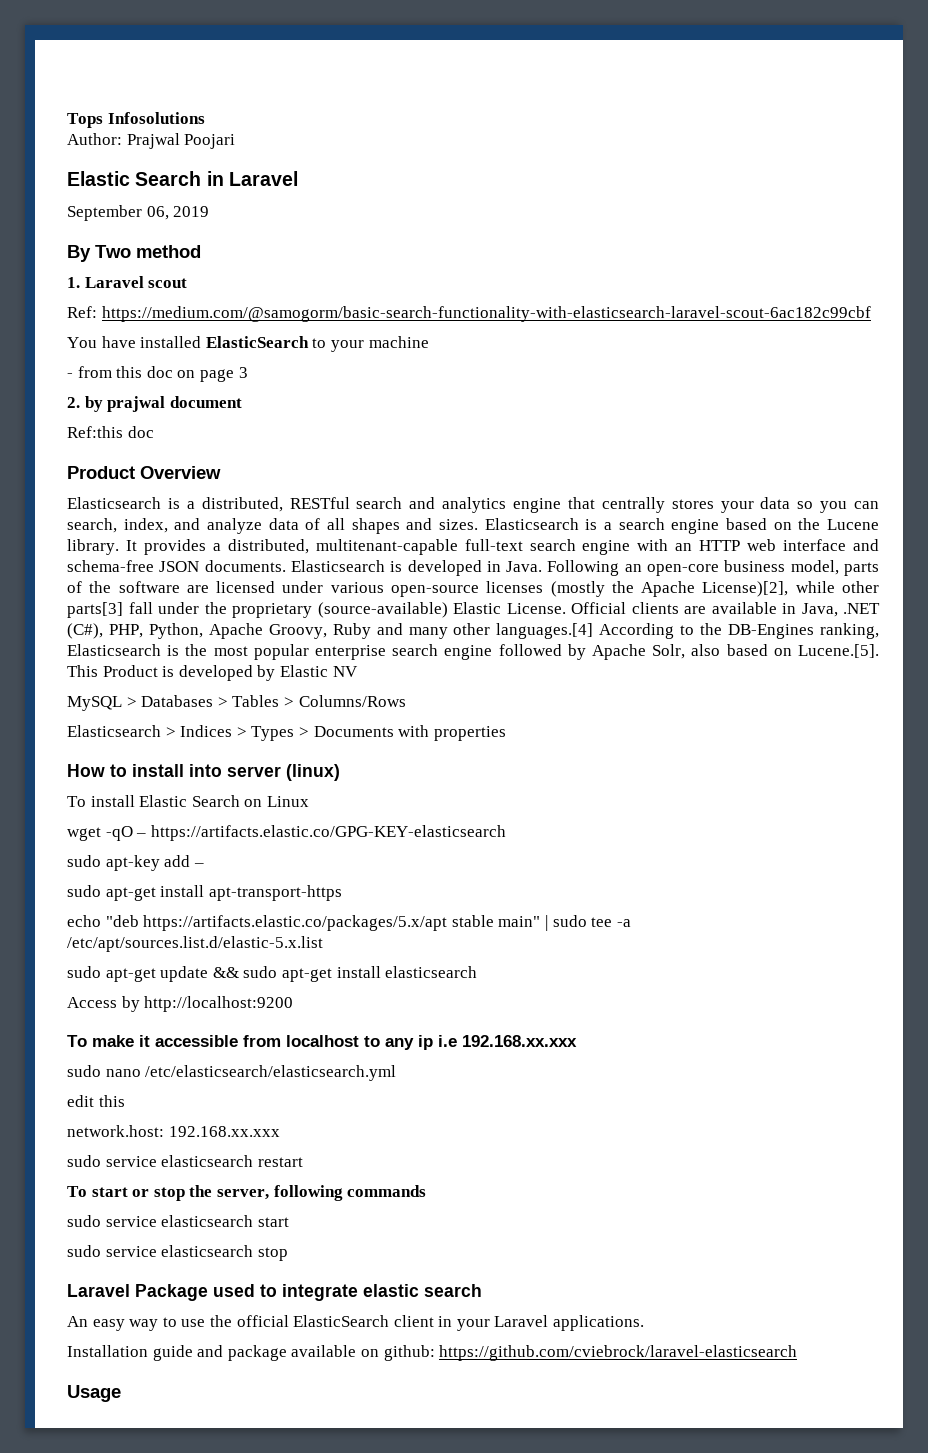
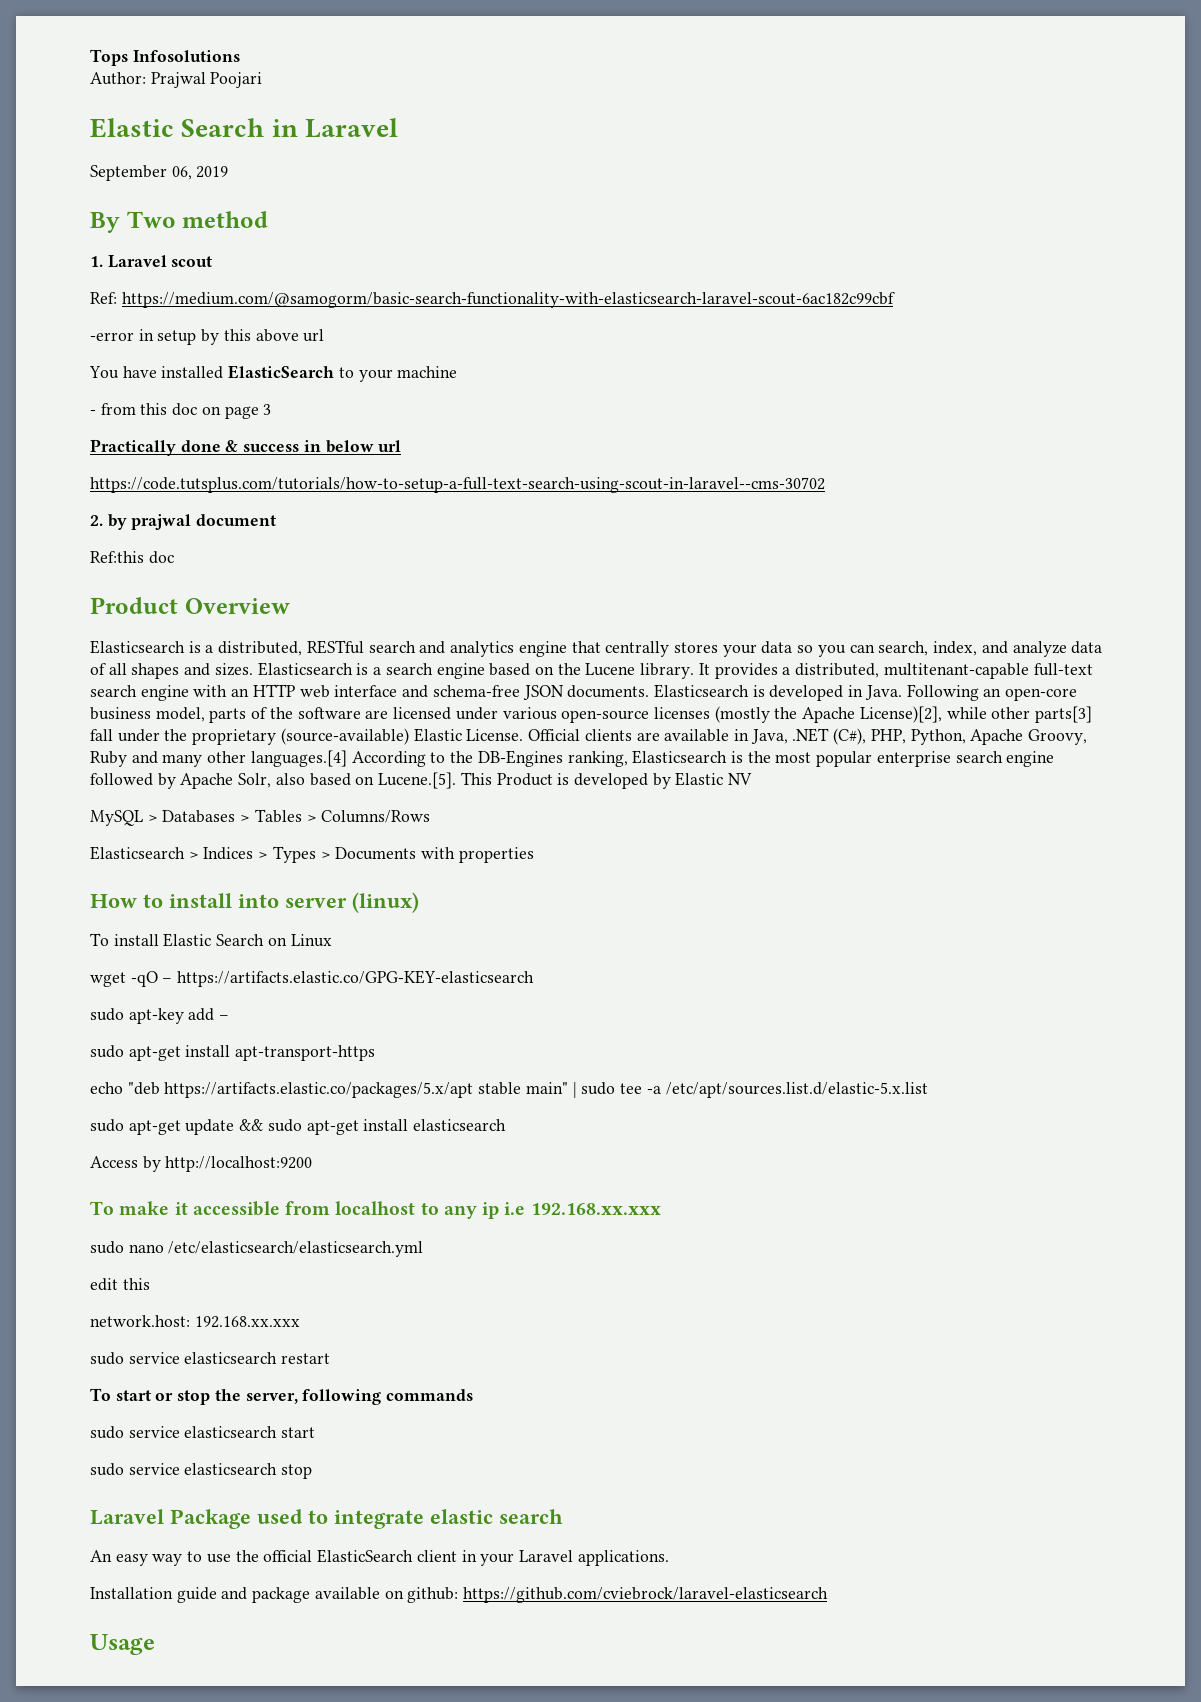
+ -error in setup by this above url
+ Practically done & success in below url
+ https://code.tutsplus.com/tutorials/how-to-setup-a-full-text-search-using-scout-in-laravel--cms-30702

